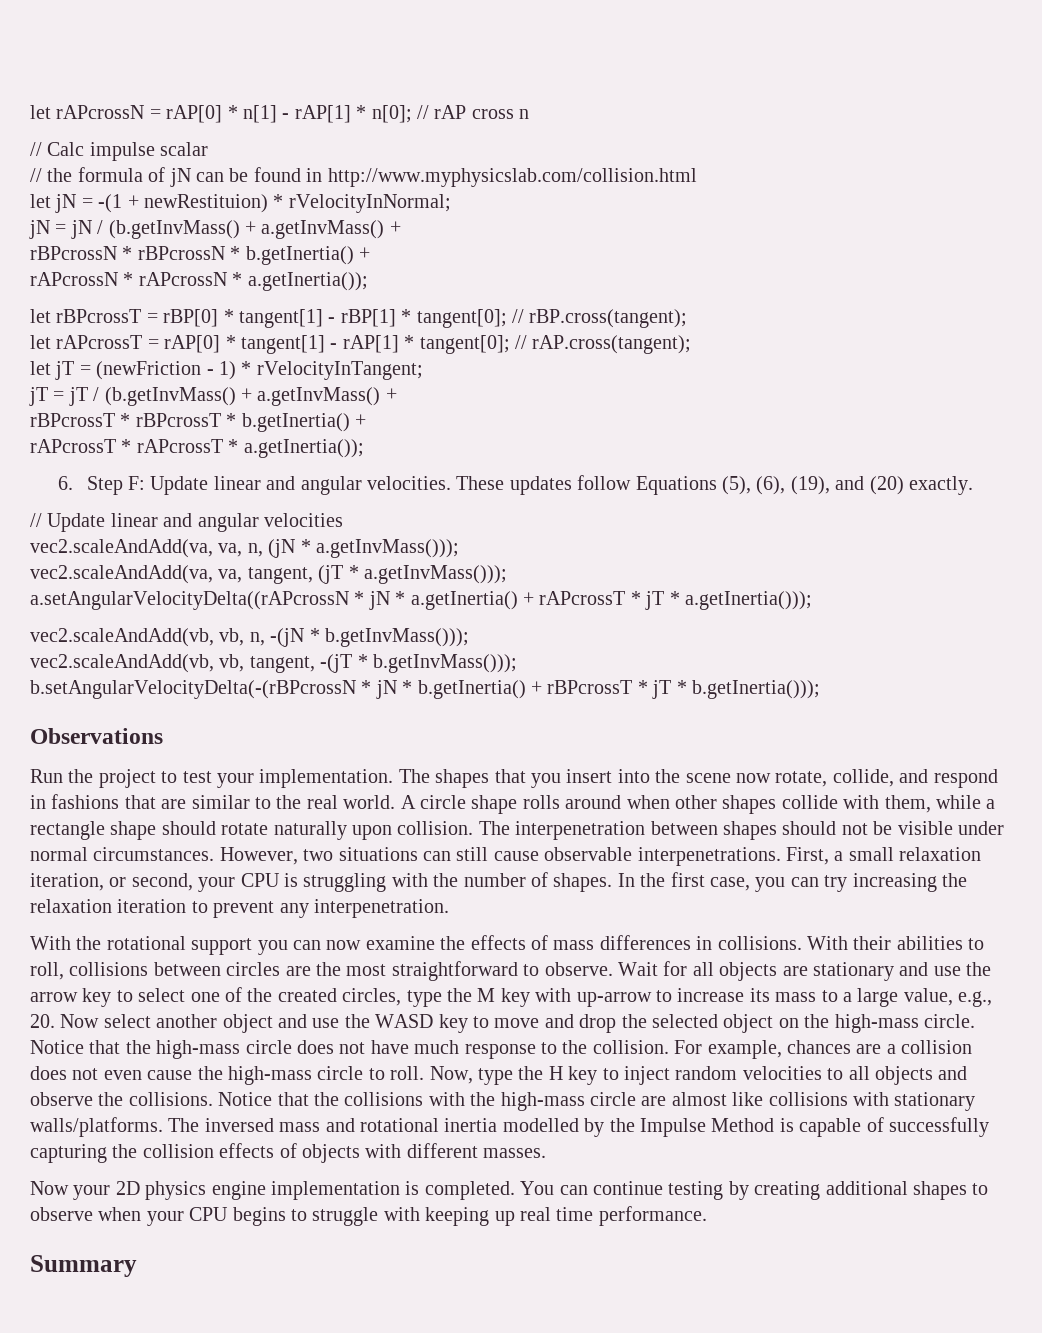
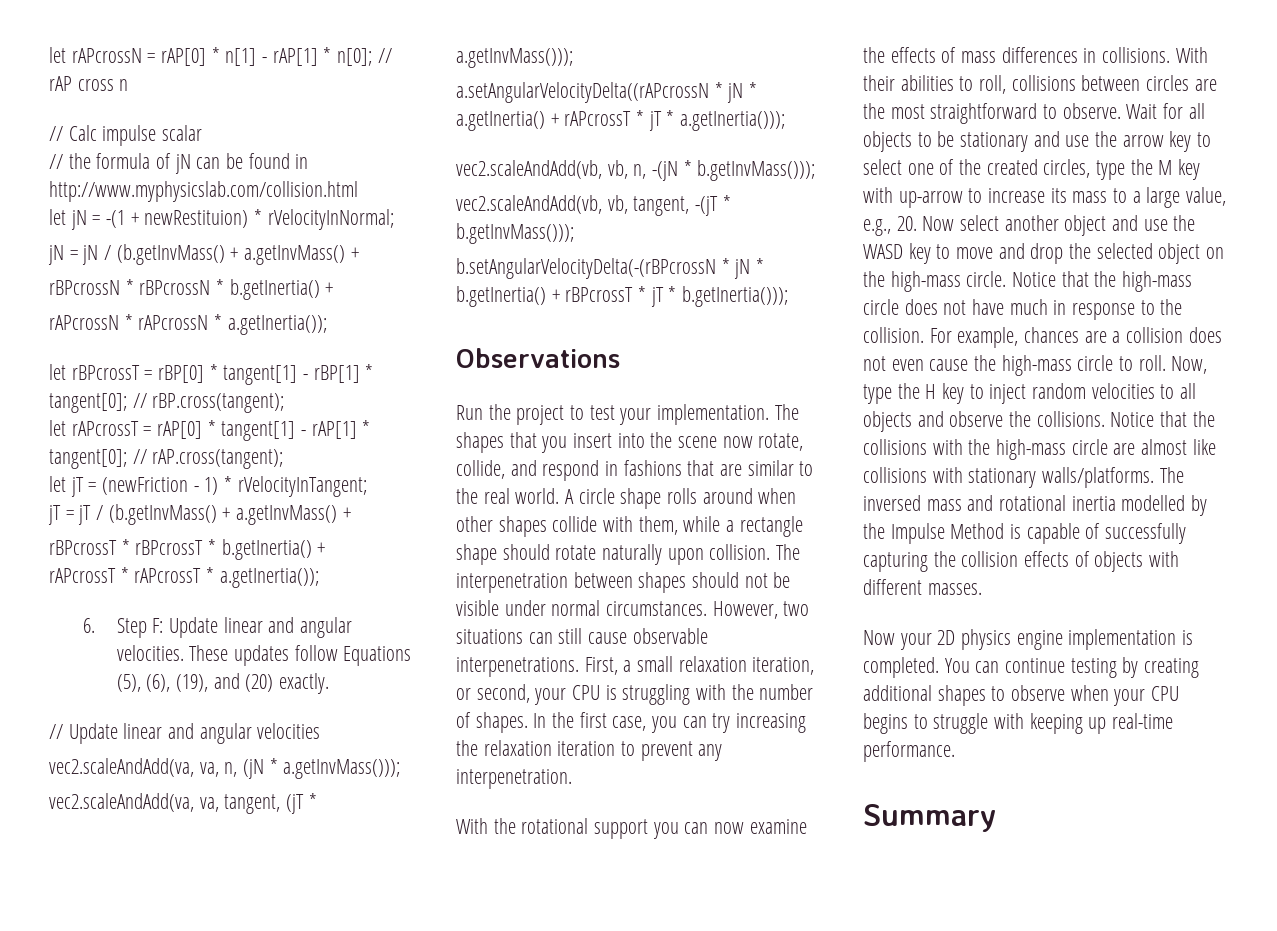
- Wait for all objects are stationary and use the arrow key to select one of the created circles, type the M key with up-arrow to increase its mass to a large value, e.g., 20. Now select another object and use the WASD key to move and drop the selected object on the high-mass circle.
+ Wait for all objects to be stationary and use the arrow key to select one of the created circles, type the M key with up-arrow to increase its mass to a large value, e.g., 20. Now select another object and use the WASD key to move and drop the selected object on the high-mass circle.
- Notice that the high-mass circle does not have much response to the collision.
+ Notice that the high-mass circle does not have much in response to the collision.
- You can continue testing by creating additional shapes to observe when your CPU begins to struggle with keeping up real time performance.
+ You can continue testing by creating additional shapes to observe when your CPU begins to struggle with keeping up real-time performance.

